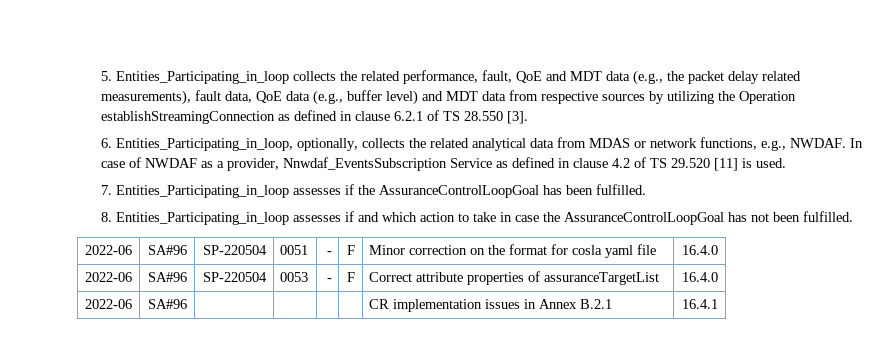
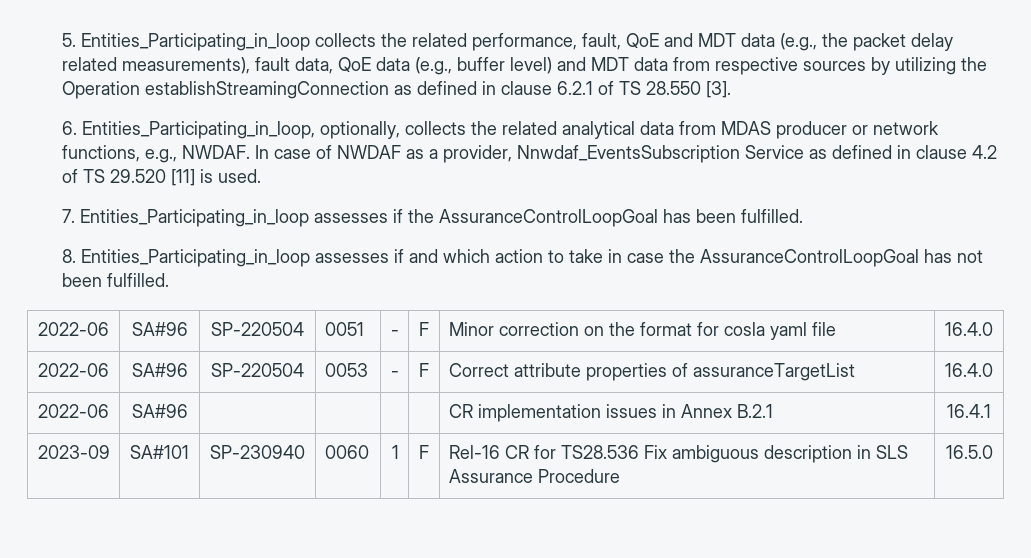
- 6. Entities_Participating_in_loop, optionally, collects the related analytical data from MDAS or network functions, e.g., NWDAF.
+ 6. Entities_Participating_in_loop, optionally, collects the related analytical data from MDAS producer or network functions, e.g., NWDAF.
+ 2023-09 | SA#101 | SP-230940 | 0060 | 1 | F | Rel-16 CR for TS28.536 Fix ambiguous description in SLS Assurance Procedure | 16.5.0

